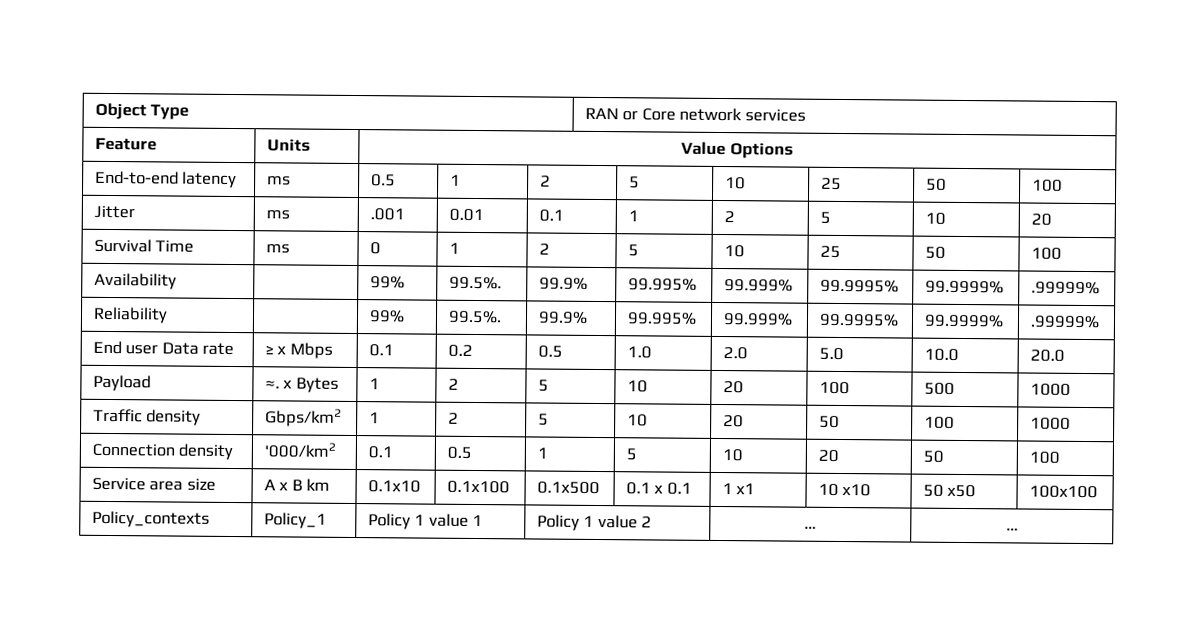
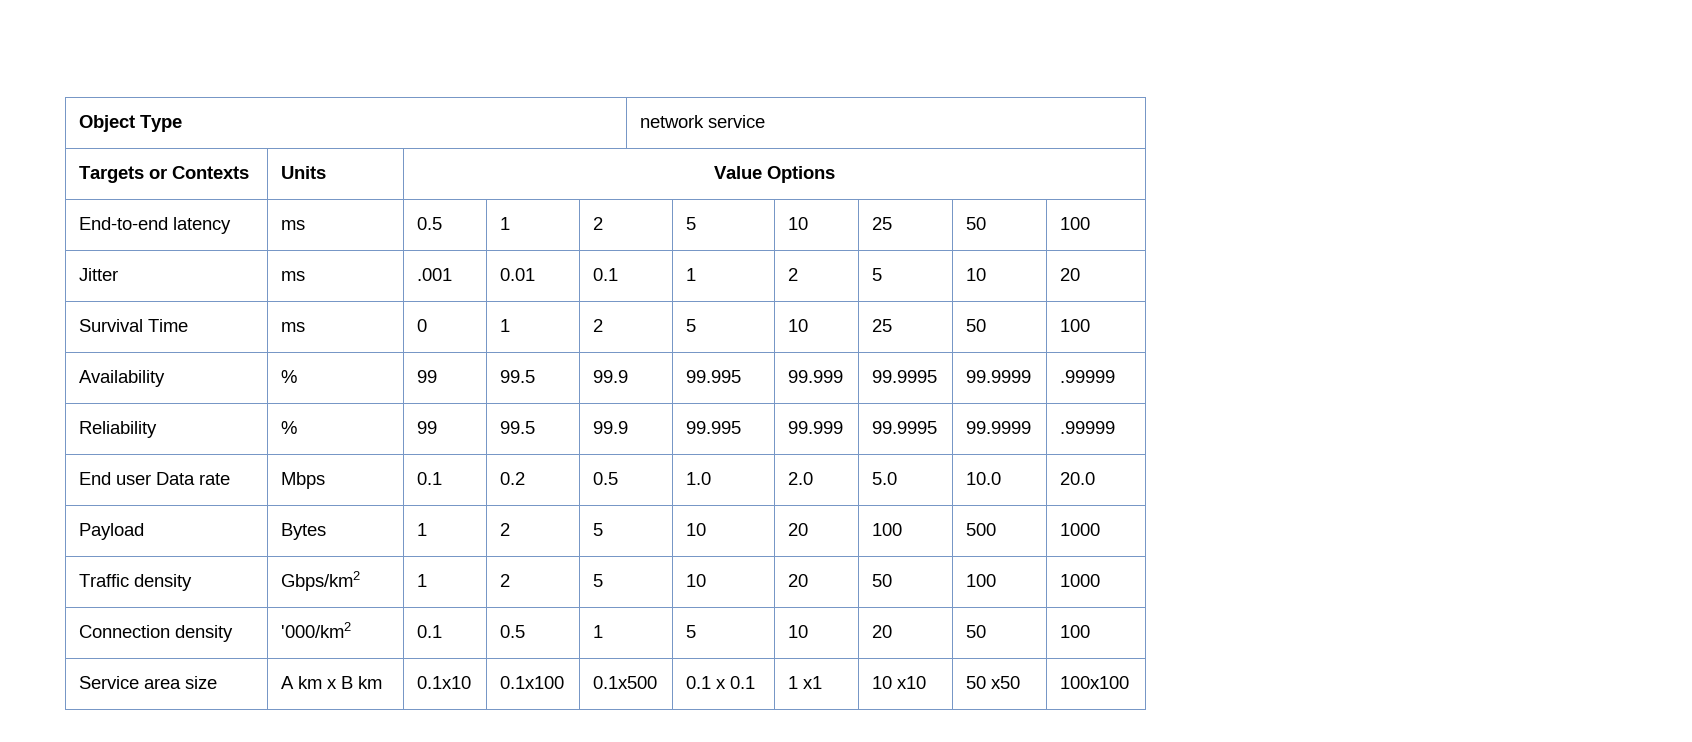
- Object Type | RAN or Core network services
- Feature | Units | Value Options
+ Object Type | network service
+ Targets or Contexts | Units | Value Options
- Availability | | 99% | 99.5%. | 99.9% | 99.995% | 99.999% | 99.9995% | 99.9999% | .99999%
- Reliability | | 99% | 99.5%. | 99.9% | 99.995% | 99.999% | 99.9995% | 99.9999% | .99999%
+ Availability | % | 99 | 99.5 | 99.9 | 99.995 | 99.999 | 99.9995 | 99.9999 | .99999
+ Reliability | % | 99 | 99.5 | 99.9 | 99.995 | 99.999 | 99.9995 | 99.9999 | .99999
- End user Data rate | ≥ x Mbps | 0.1 | 0.2 | 0.5 | 1.0 | 2.0 | 5.0 | 10.0 | 20.0
+ End user Data rate | Mbps | 0.1 | 0.2 | 0.5 | 1.0 | 2.0 | 5.0 | 10.0 | 20.0
- Payload | ≈. x Bytes | 1 | 2 | 5 | 10 | 20 | 100 | 500 | 1000
+ Payload | Bytes | 1 | 2 | 5 | 10 | 20 | 100 | 500 | 1000
- Service area size | A x B km | 0.1x10 | 0.1x100 | 0.1x500 | 0.1 x 0.1 | 1 x1 | 10 x10 | 50 x50 | 100x100
+ Service area size | A km x B km | 0.1x10 | 0.1x100 | 0.1x500 | 0.1 x 0.1 | 1 x1 | 10 x10 | 50 x50 | 100x100
- Policy_contexts | Policy_1 | Policy 1 value 1 | Policy 1 value 2 | … | …

